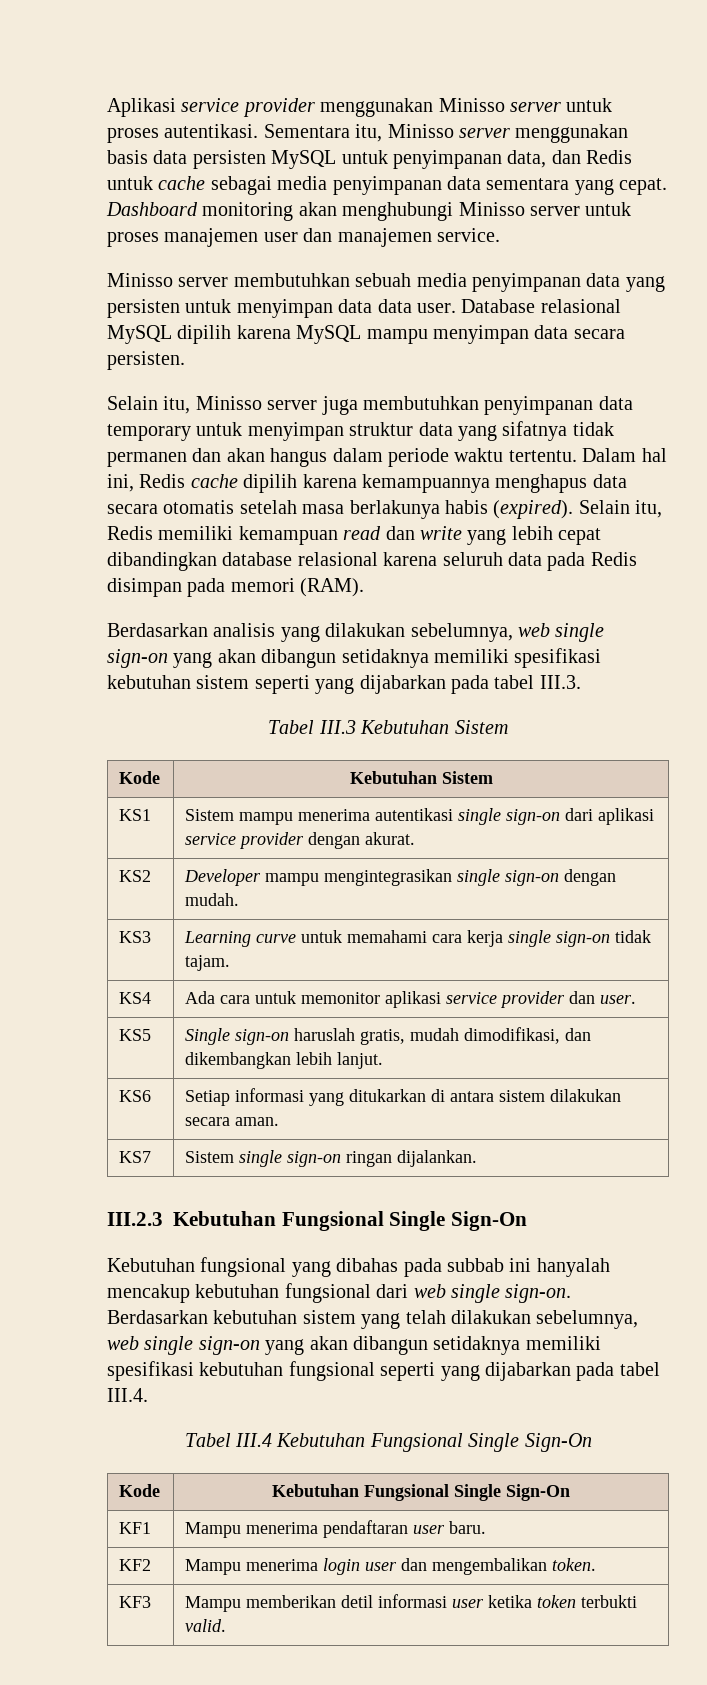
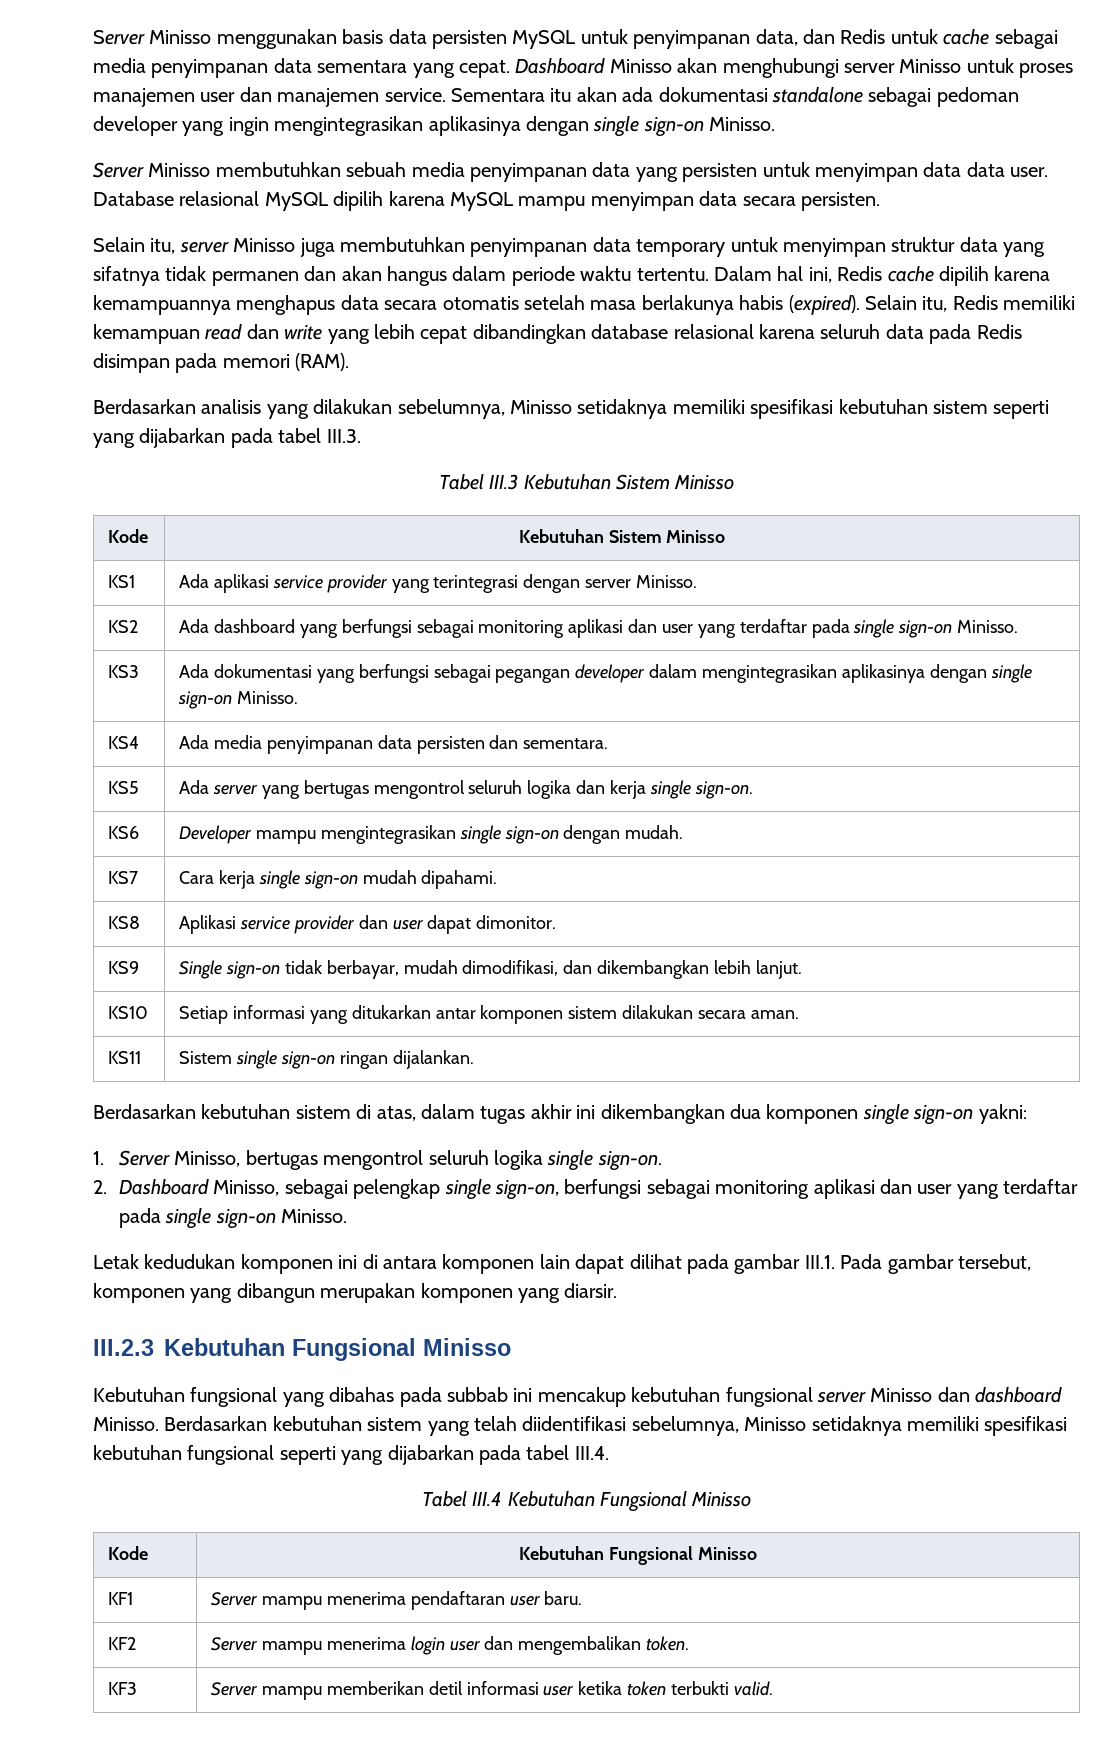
- Aplikasi service provider menggunakan Minisso server untuk proses autentikasi. Sementara itu, Minisso server menggunakan basis data persisten MySQL untuk penyimpanan data, dan Redis untuk cache sebagai media penyimpanan data sementara yang cepat.
+ Server Minisso menggunakan basis data persisten MySQL untuk penyimpanan data, dan Redis untuk cache sebagai media penyimpanan data sementara yang cepat.
- Dashboard monitoring akan menghubungi Minisso server untuk proses manajemen user dan manajemen service.
- Minisso server membutuhkan sebuah media penyimpanan data yang persisten untuk menyimpan data data user.
+ Dashboard Minisso akan menghubungi server Minisso untuk proses manajemen user dan manajemen service. Sementara itu akan ada dokumentasi standalone sebagai pedoman developer yang ingin mengintegrasikan aplikasinya dengan single sign-on Minisso.
+ Server Minisso membutuhkan sebuah media penyimpanan data yang persisten untuk menyimpan data data user.
- Selain itu, Minisso server juga membutuhkan penyimpanan data temporary untuk menyimpan struktur data yang sifatnya tidak permanen dan akan hangus dalam periode waktu tertentu.
+ Selain itu, server Minisso juga membutuhkan penyimpanan data temporary untuk menyimpan struktur data yang sifatnya tidak permanen dan akan hangus dalam periode waktu tertentu.
- Berdasarkan analisis yang dilakukan sebelumnya, web single sign-on yang akan dibangun setidaknya memiliki spesifikasi kebutuhan sistem seperti yang dijabarkan pada tabel III.3.
+ Berdasarkan analisis yang dilakukan sebelumnya, Minisso setidaknya memiliki spesifikasi kebutuhan sistem seperti yang dijabarkan pada tabel III.3.
- Tabel III.3 Kebutuhan Sistem
+ Tabel III.3 Kebutuhan Sistem Minisso
- Kode | Kebutuhan Sistem
+ Kode | Kebutuhan Sistem Minisso
- KS1 | Sistem mampu menerima autentikasi single sign-on dari aplikasi service provider dengan akurat.
- KS2 | Developer mampu mengintegrasikan single sign-on dengan mudah.
+ KS1 | Ada aplikasi service provider yang terintegrasi dengan server Minisso.
+ KS2 | Ada dashboard yang berfungsi sebagai monitoring aplikasi dan user yang terdaftar pada single sign-on Minisso.
+ KS3 | Ada dokumentasi yang berfungsi sebagai pegangan developer dalam mengintegrasikan aplikasinya dengan single sign-on Minisso.
+ KS4 | Ada media penyimpanan data persisten dan sementara.
+ KS5 | Ada server yang bertugas mengontrol seluruh logika dan kerja single sign-on.
+ KS6 | Developer mampu mengintegrasikan single sign-on dengan mudah.
- KS3 | Learning curve untuk memahami cara kerja single sign-on tidak tajam.
- KS4 | Ada cara untuk memonitor aplikasi service provider dan user.
- KS5 | Single sign-on haruslah gratis, mudah dimodifikasi, dan dikembangkan lebih lanjut.
+ KS7 | Cara kerja single sign-on mudah dipahami.
+ KS8 | Aplikasi service provider dan user dapat dimonitor.
+ KS9 | Single sign-on tidak berbayar, mudah dimodifikasi, dan dikembangkan lebih lanjut.
- KS6 | Setiap informasi yang ditukarkan di antara sistem dilakukan secara aman.
+ KS10 | Setiap informasi yang ditukarkan antar komponen sistem dilakukan secara aman.
- KS7 | Sistem single sign-on ringan dijalankan.
+ KS11 | Sistem single sign-on ringan dijalankan.
+ Berdasarkan kebutuhan sistem di atas, dalam tugas akhir ini dikembangkan dua komponen single sign-on yakni:
+ 1. Server Minisso, bertugas mengontrol seluruh logika single sign-on.
+ 2. Dashboard Minisso, sebagai pelengkap single sign-on, berfungsi sebagai monitoring aplikasi dan user yang terdaftar pada single sign-on Minisso.
+ Letak kedudukan komponen ini di antara komponen lain dapat dilihat pada gambar III.1. Pada gambar tersebut, komponen yang dibangun merupakan komponen yang diarsir.
- III.2.3 Kebutuhan Fungsional Single Sign-On
+ III.2.3 Kebutuhan Fungsional Minisso
- Kebutuhan fungsional yang dibahas pada subbab ini hanyalah mencakup kebutuhan fungsional dari web single sign-on.
+ Kebutuhan fungsional yang dibahas pada subbab ini mencakup kebutuhan fungsional server Minisso dan dashboard Minisso.
- Berdasarkan kebutuhan sistem yang telah dilakukan sebelumnya, web single sign-on yang akan dibangun setidaknya memiliki spesifikasi kebutuhan fungsional seperti yang dijabarkan pada tabel III.4.
+ Berdasarkan kebutuhan sistem yang telah diidentifikasi sebelumnya, Minisso setidaknya memiliki spesifikasi kebutuhan fungsional seperti yang dijabarkan pada tabel III.4.
- Tabel III.4 Kebutuhan Fungsional Single Sign-On
+ Tabel III.4 Kebutuhan Fungsional Minisso
- Kode | Kebutuhan Fungsional Single Sign-On
+ Kode | Kebutuhan Fungsional Minisso
- KF1 | Mampu menerima pendaftaran user baru.
+ KF1 | Server mampu menerima pendaftaran user baru.
- KF2 | Mampu menerima login user dan mengembalikan token.
+ KF2 | Server mampu menerima login user dan mengembalikan token.
- KF3 | Mampu memberikan detil informasi user ketika token terbukti valid.
+ KF3 | Server mampu memberikan detil informasi user ketika token terbukti valid.

